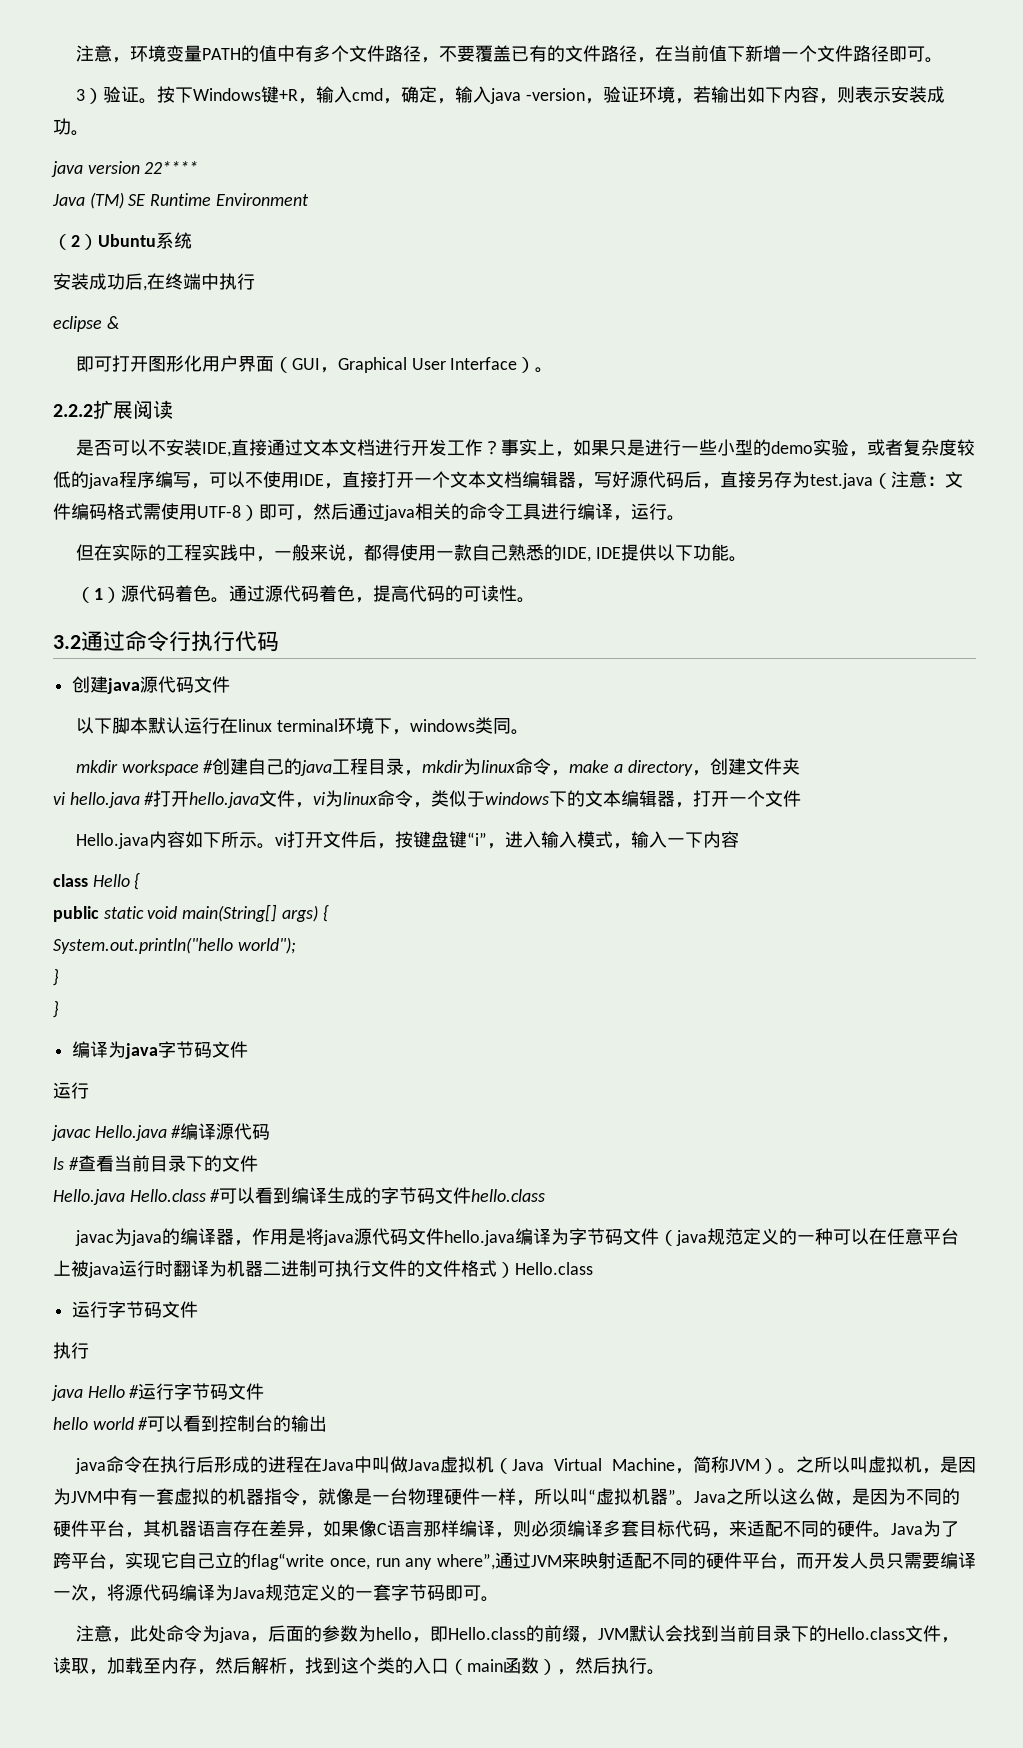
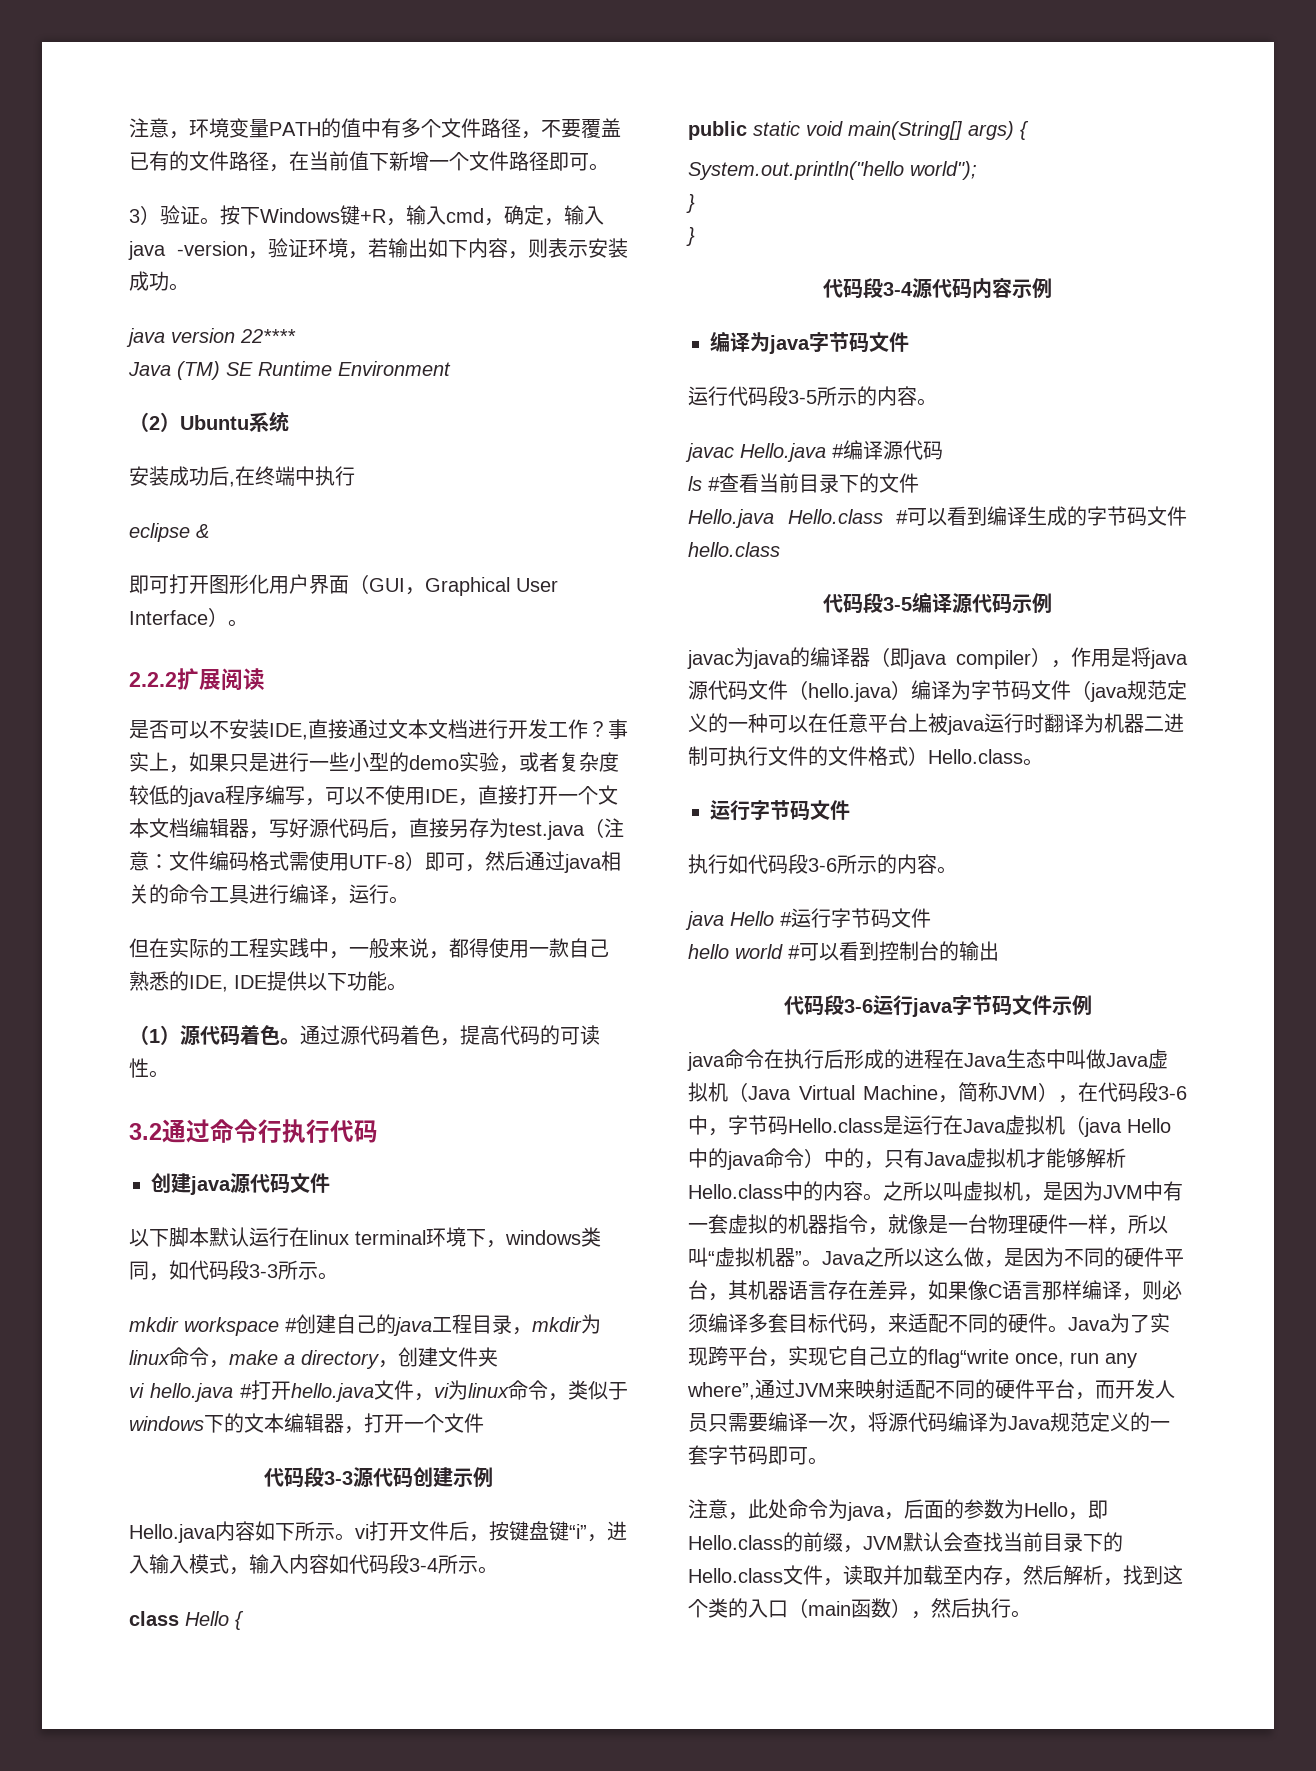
- 以下脚本默认运行在linux terminal环境下，windows类同。
+ 以下脚本默认运行在linux terminal环境下，windows类同，如代码段3-3所示。
+ 代码段3-3源代码创建示例
- Hello.java内容如下所示。vi打开文件后，按键盘键“i”，进入输入模式，输入一下内容
+ Hello.java内容如下所示。vi打开文件后，按键盘键“i”，进入输入模式，输入内容如代码段3-4所示。
+ 代码段3-4源代码内容示例
  编译为java字节码文件
- 运行
+ 运行代码段3-5所示的内容。
+ 代码段3-5编译源代码示例
- javac为java的编译器，作用是将java源代码文件hello.java编译为字节码文件（java规范定义的一种可以在任意平台上被java运行时翻译为机器二进制可执行文件的文件格式）Hello.class
+ javac为java的编译器（即java compiler），作用是将java源代码文件（hello.java）编译为字节码文件（java规范定义的一种可以在任意平台上被java运行时翻译为机器二进制可执行文件的文件格式）Hello.class。
  运行字节码文件
- 执行
+ 执行如代码段3-6所示的内容。
+ 代码段3-6运行java字节码文件示例
- java命令在执行后形成的进程在Java中叫做Java虚拟机（Java Virtual Machine，简称JVM）。
+ java命令在执行后形成的进程在Java生态中叫做Java虚拟机（Java Virtual Machine，简称JVM），在代码段3-6中，字节码Hello.class是运行在Java虚拟机（java Hello中的java命令）中的，只有Java虚拟机才能够解析Hello.class中的内容。
- Java为了跨平台，实现它自己立的flag“write once, run any where”,通过JVM来映射适配不同的硬件平台，而开发人员只需要编译一次，将源代码编译为Java规范定义的一套字节码即可。
+ Java为了实现跨平台，实现它自己立的flag“write once, run any where”,通过JVM来映射适配不同的硬件平台，而开发人员只需要编译一次，将源代码编译为Java规范定义的一套字节码即可。
- 注意，此处命令为java，后面的参数为hello，即Hello.class的前缀，JVM默认会找到当前目录下的Hello.class文件，读取，加载至内存，然后解析，找到这个类的入口（main函数），然后执行。
+ 注意，此处命令为java，后面的参数为Hello，即Hello.class的前缀，JVM默认会查找当前目录下的Hello.class文件，读取并加载至内存，然后解析，找到这个类的入口（main函数），然后执行。

